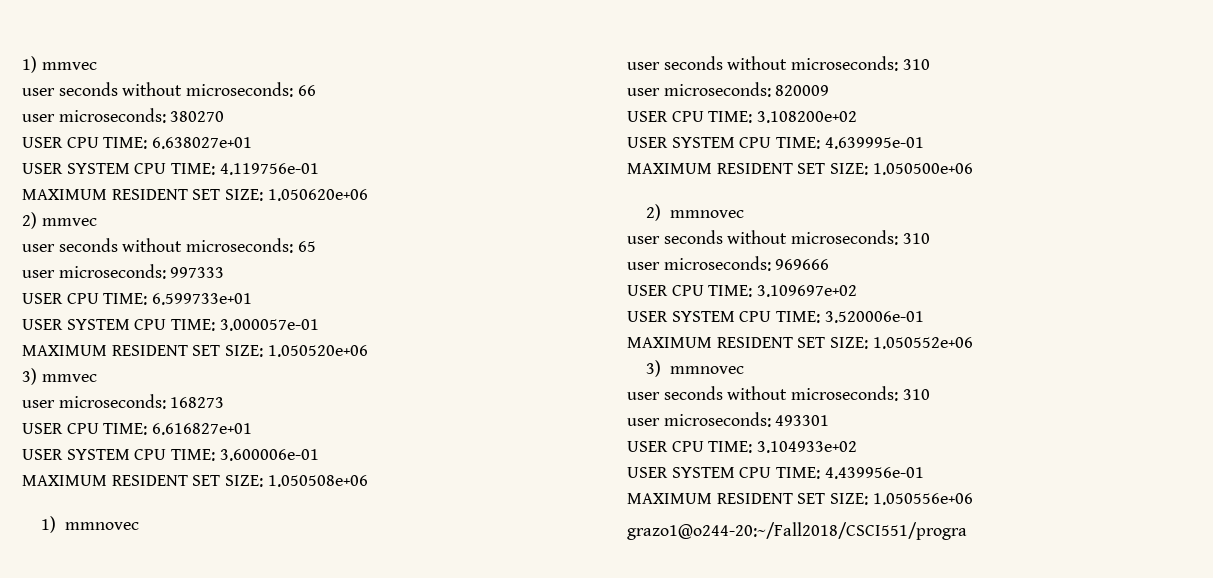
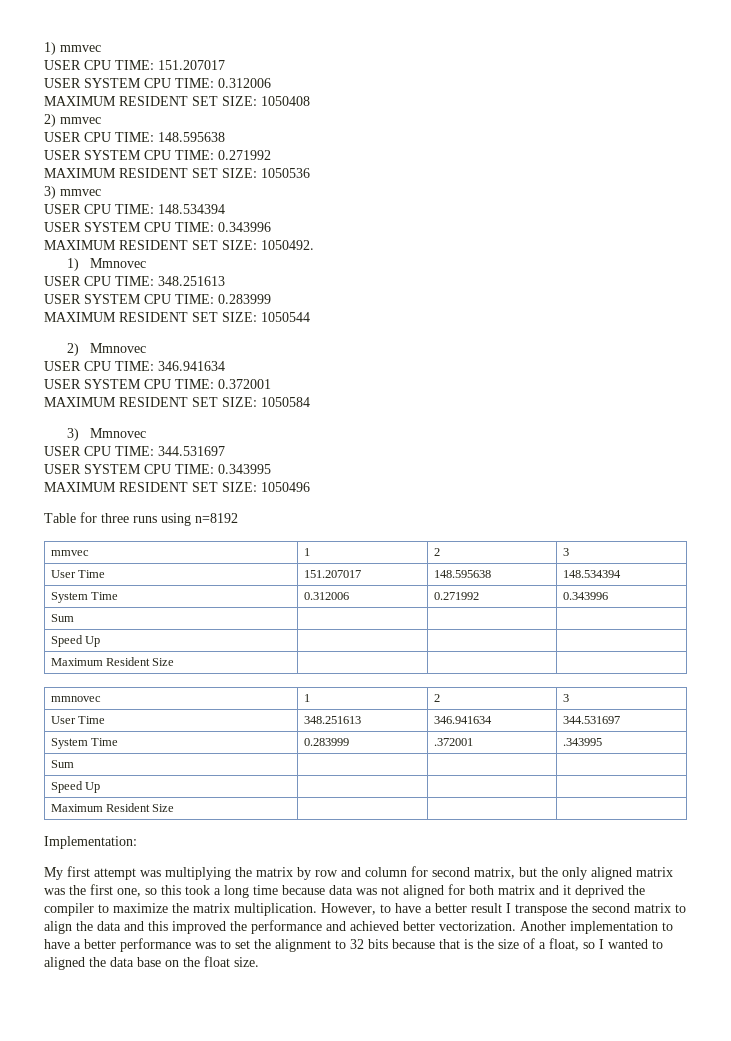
- user seconds without microseconds: 66
- user microseconds: 380270
- USER CPU TIME: 6.638027e+01
- USER SYSTEM CPU TIME: 4.119756e-01
- MAXIMUM RESIDENT SET SIZE: 1.050620e+06
+ USER CPU TIME: 151.207017
+ USER SYSTEM CPU TIME: 0.312006
+ MAXIMUM RESIDENT SET SIZE: 1050408
- user seconds without microseconds: 65
- user microseconds: 997333
- USER CPU TIME: 6.599733e+01
- USER SYSTEM CPU TIME: 3.000057e-01
- MAXIMUM RESIDENT SET SIZE: 1.050520e+06
+ USER CPU TIME: 148.595638
+ USER SYSTEM CPU TIME: 0.271992
+ MAXIMUM RESIDENT SET SIZE: 1050536
- user microseconds: 168273
- USER CPU TIME: 6.616827e+01
- USER SYSTEM CPU TIME: 3.600006e-01
- MAXIMUM RESIDENT SET SIZE: 1.050508e+06
- 1) mmnovec
- user seconds without microseconds: 310
- user microseconds: 820009
- USER CPU TIME: 3.108200e+02
- USER SYSTEM CPU TIME: 4.639995e-01
- MAXIMUM RESIDENT SET SIZE: 1.050500e+06
- 2) mmnovec
- user seconds without microseconds: 310
- user microseconds: 969666
- USER CPU TIME: 3.109697e+02
- USER SYSTEM CPU TIME: 3.520006e-01
- MAXIMUM RESIDENT SET SIZE: 1.050552e+06
- 3) mmnovec
- user seconds without microseconds: 310
- user microseconds: 493301
- USER CPU TIME: 3.104933e+02
- USER SYSTEM CPU TIME: 4.439956e-01
- MAXIMUM RESIDENT SET SIZE: 1.050556e+06
- grazo1@o244-20:~/Fall2018/CSCI551/progra
+ USER CPU TIME: 148.534394
+ USER SYSTEM CPU TIME: 0.343996
+ MAXIMUM RESIDENT SET SIZE: 1050492.
+ 1) Mmnovec
+ USER CPU TIME: 348.251613
+ USER SYSTEM CPU TIME: 0.283999
+ MAXIMUM RESIDENT SET SIZE: 1050544
+ 2) Mmnovec
+ USER CPU TIME: 346.941634
+ USER SYSTEM CPU TIME: 0.372001
+ MAXIMUM RESIDENT SET SIZE: 1050584
+ 3) Mmnovec
+ USER CPU TIME: 344.531697
+ USER SYSTEM CPU TIME: 0.343995
+ MAXIMUM RESIDENT SET SIZE: 1050496
+ Table for three runs using n=8192
+ mmvec | 1 | 2 | 3
+ User Time | 151.207017 | 148.595638 | 148.534394
+ System Time | 0.312006 | 0.271992 | 0.343996
+ Sum | | |
+ Speed Up | | |
+ Maximum Resident Size | | |
+ mmnovec | 1 | 2 | 3
+ User Time | 348.251613 | 346.941634 | 344.531697
+ System Time | 0.283999 | .372001 | .343995
+ Sum | | |
+ Speed Up | | |
+ Maximum Resident Size | | |
+ Implementation:
+ My first attempt was multiplying the matrix by row and column for second matrix, but the only aligned matrix was the first one, so this took a long time because data was not aligned for both matrix and it deprived the compiler to maximize the matrix multiplication. However, to have a better result I transpose the second matrix to align the data and this improved the performance and achieved better vectorization. Another implementation to have a better performance was to set the alignment to 32 bits because that is the size of a float, so I wanted to aligned the data base on the float size.

